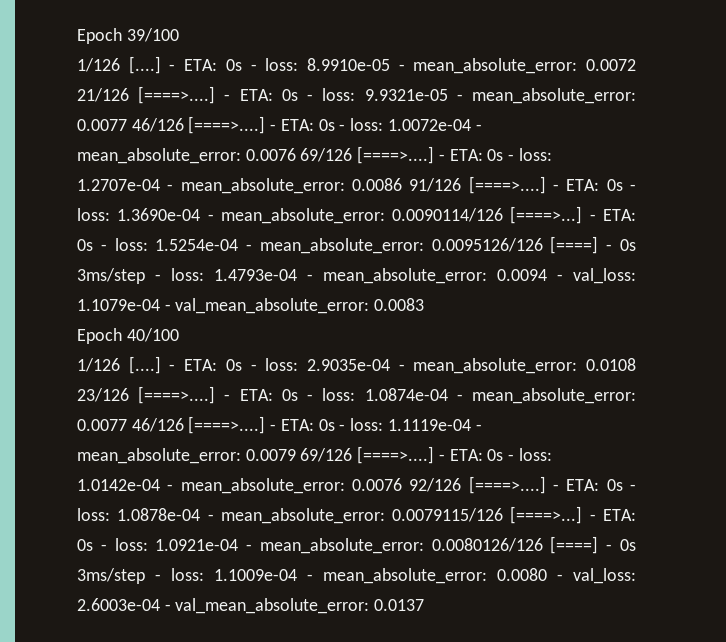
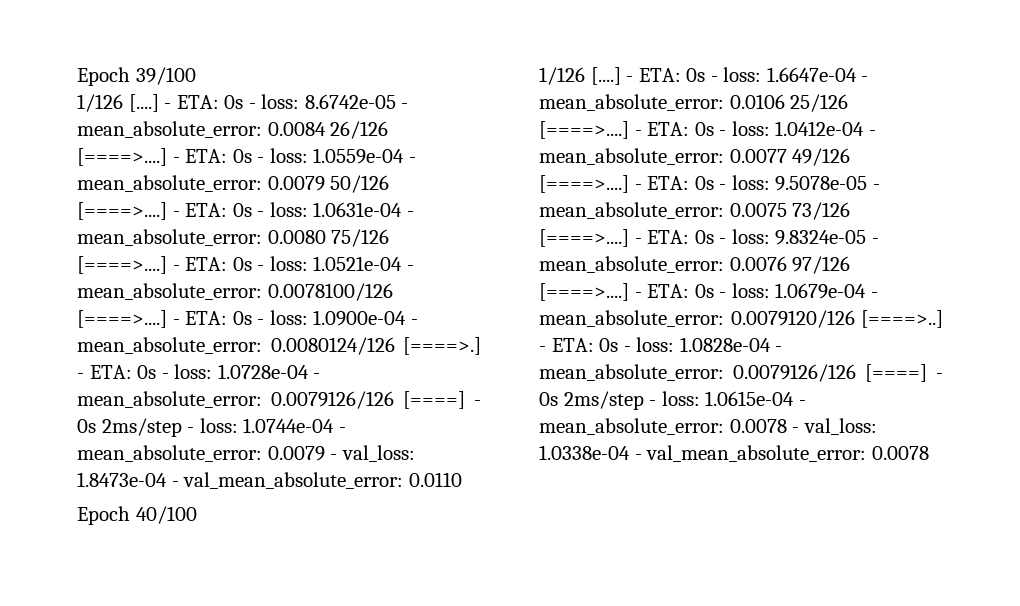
- - ETA: 0s - loss: 8.9910e-05 - mean_absolute_error: 0.0072 21/126 [====>....] - ETA: 0s - loss: 9.9321e-05 - mean_absolute_error: 0.0077 46/126 [====>....] - ETA: 0s - loss: 1.0072e-04 - mean_absolute_error: 0.0076 69/126 [====>....] - ETA: 0s - loss: 1.2707e-04 - mean_absolute_error: 0.0086 91/126 [====>....] - ETA: 0s - loss: 1.3690e-04 - mean_absolute_error: 0.0090114/126 [====>...] - ETA: 0s - loss: 1.5254e-04 - mean_absolute_error: 0.0095126/126 [====] - 0s 3ms/step - loss: 1.4793e-04 - mean_absolute_error: 0.0094 - val_loss: 1.1079e-04 - val_mean_absolute_error: 0.0083
+ - ETA: 0s - loss: 8.6742e-05 - mean_absolute_error: 0.0084 26/126 [====>....] - ETA: 0s - loss: 1.0559e-04 - mean_absolute_error: 0.0079 50/126 [====>....] - ETA: 0s - loss: 1.0631e-04 - mean_absolute_error: 0.0080 75/126 [====>....] - ETA: 0s - loss: 1.0521e-04 - mean_absolute_error: 0.0078100/126 [====>....] - ETA: 0s - loss: 1.0900e-04 - mean_absolute_error: 0.0080124/126 [====>.] - ETA: 0s - loss: 1.0728e-04 - mean_absolute_error: 0.0079126/126 [====] - 0s 2ms/step - loss: 1.0744e-04 - mean_absolute_error: 0.0079 - val_loss: 1.8473e-04 - val_mean_absolute_error: 0.0110
- - ETA: 0s - loss: 2.9035e-04 - mean_absolute_error: 0.0108 23/126 [====>....] - ETA: 0s - loss: 1.0874e-04 - mean_absolute_error: 0.0077 46/126 [====>....] - ETA: 0s - loss: 1.1119e-04 - mean_absolute_error: 0.0079 69/126 [====>....] - ETA: 0s - loss: 1.0142e-04 - mean_absolute_error: 0.0076 92/126 [====>....] - ETA: 0s - loss: 1.0878e-04 - mean_absolute_error: 0.0079115/126 [====>...] - ETA: 0s - loss: 1.0921e-04 - mean_absolute_error: 0.0080126/126 [====] - 0s 3ms/step - loss: 1.1009e-04 - mean_absolute_error: 0.0080 - val_loss: 2.6003e-04 - val_mean_absolute_error: 0.0137
+ - ETA: 0s - loss: 1.6647e-04 - mean_absolute_error: 0.0106 25/126 [====>....] - ETA: 0s - loss: 1.0412e-04 - mean_absolute_error: 0.0077 49/126 [====>....] - ETA: 0s - loss: 9.5078e-05 - mean_absolute_error: 0.0075 73/126 [====>....] - ETA: 0s - loss: 9.8324e-05 - mean_absolute_error: 0.0076 97/126 [====>....] - ETA: 0s - loss: 1.0679e-04 - mean_absolute_error: 0.0079120/126 [====>..] - ETA: 0s - loss: 1.0828e-04 - mean_absolute_error: 0.0079126/126 [====] - 0s 2ms/step - loss: 1.0615e-04 - mean_absolute_error: 0.0078 - val_loss: 1.0338e-04 - val_mean_absolute_error: 0.0078

